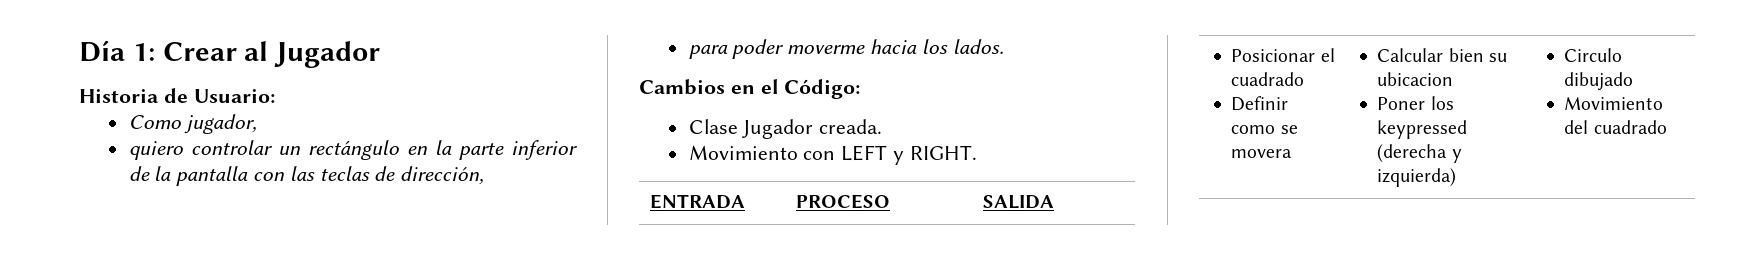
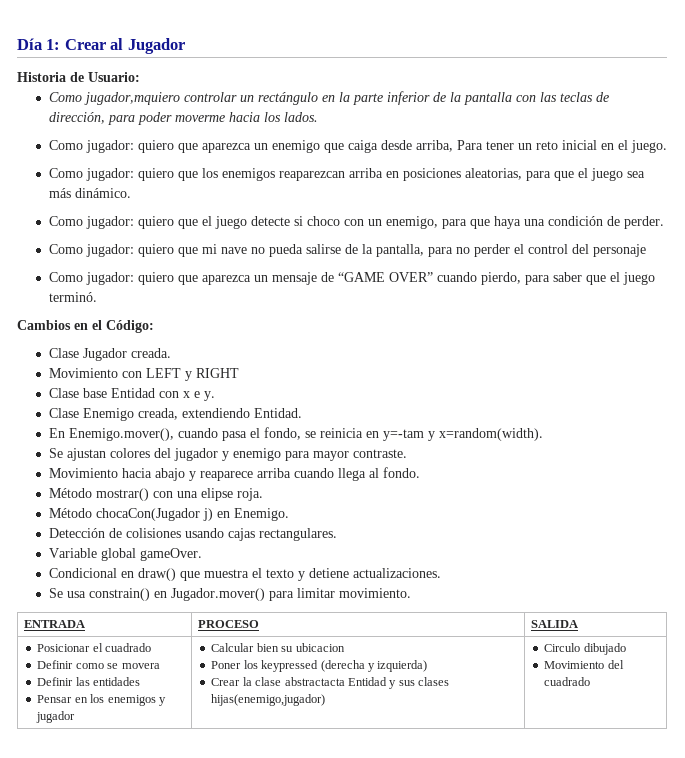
- Como jugador,
- quiero controlar un rectángulo en la parte inferior de la pantalla con las teclas de dirección,
- para poder moverme hacia los lados.
+ Como jugador,mquiero controlar un rectángulo en la parte inferior de la pantalla con las teclas de dirección, para poder moverme hacia los lados.
+ Como jugador: quiero que aparezca un enemigo que caiga desde arriba, Para tener un reto inicial en el juego.
+ Como jugador: quiero que los enemigos reaparezcan arriba en posiciones aleatorias, para que el juego sea más dinámico.
+ Como jugador: quiero que el juego detecte si choco con un enemigo, para que haya una condición de perder.
+ Como jugador: quiero que mi nave no pueda salirse de la pantalla, para no perder el control del personaje
+ Como jugador: quiero que aparezca un mensaje de “GAME OVER” cuando pierdo, para saber que el juego terminó.
- Movimiento con LEFT y RIGHT.
+ Movimiento con LEFT y RIGHT
+ Clase base Entidad con x e y.
+ Clase Enemigo creada, extendiendo Entidad.
+ En Enemigo.mover(), cuando pasa el fondo, se reinicia en y=-tam y x=random(width).
+ Se ajustan colores del jugador y enemigo para mayor contraste.
+ Movimiento hacia abajo y reaparece arriba cuando llega al fondo.
+ Método mostrar() con una elipse roja.
+ Método chocaCon(Jugador j) en Enemigo.
+ Detección de colisiones usando cajas rectangulares.
+ Variable global gameOver.
+ Condicional en draw() que muestra el texto y detiene actualizaciones.
+ Se usa constrain() en Jugador.mover() para limitar movimiento.
  Posicionar el cuadrado
- Definir como se movera | Calcular bien su ubicacion
- Poner los keypressed (derecha y izquierda) | Circulo dibujado
+ Definir como se movera
+ Definir las entidades
+ Pensar en los enemigos y jugador | Calcular bien su ubicacion
+ Poner los keypressed (derecha y izquierda)
+ Crear la clase abstractacta Entidad y sus clases hijas(enemigo,jugador) | Circulo dibujado

